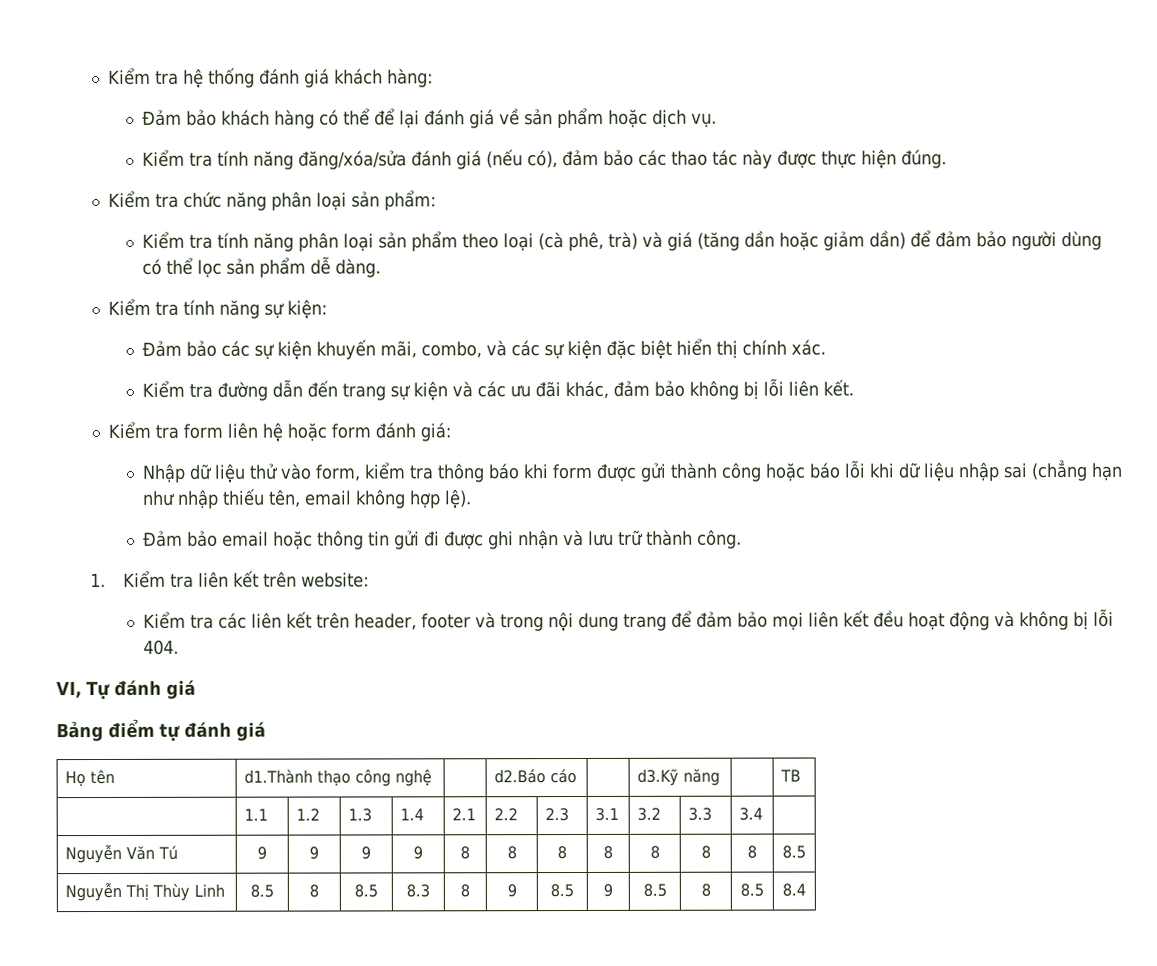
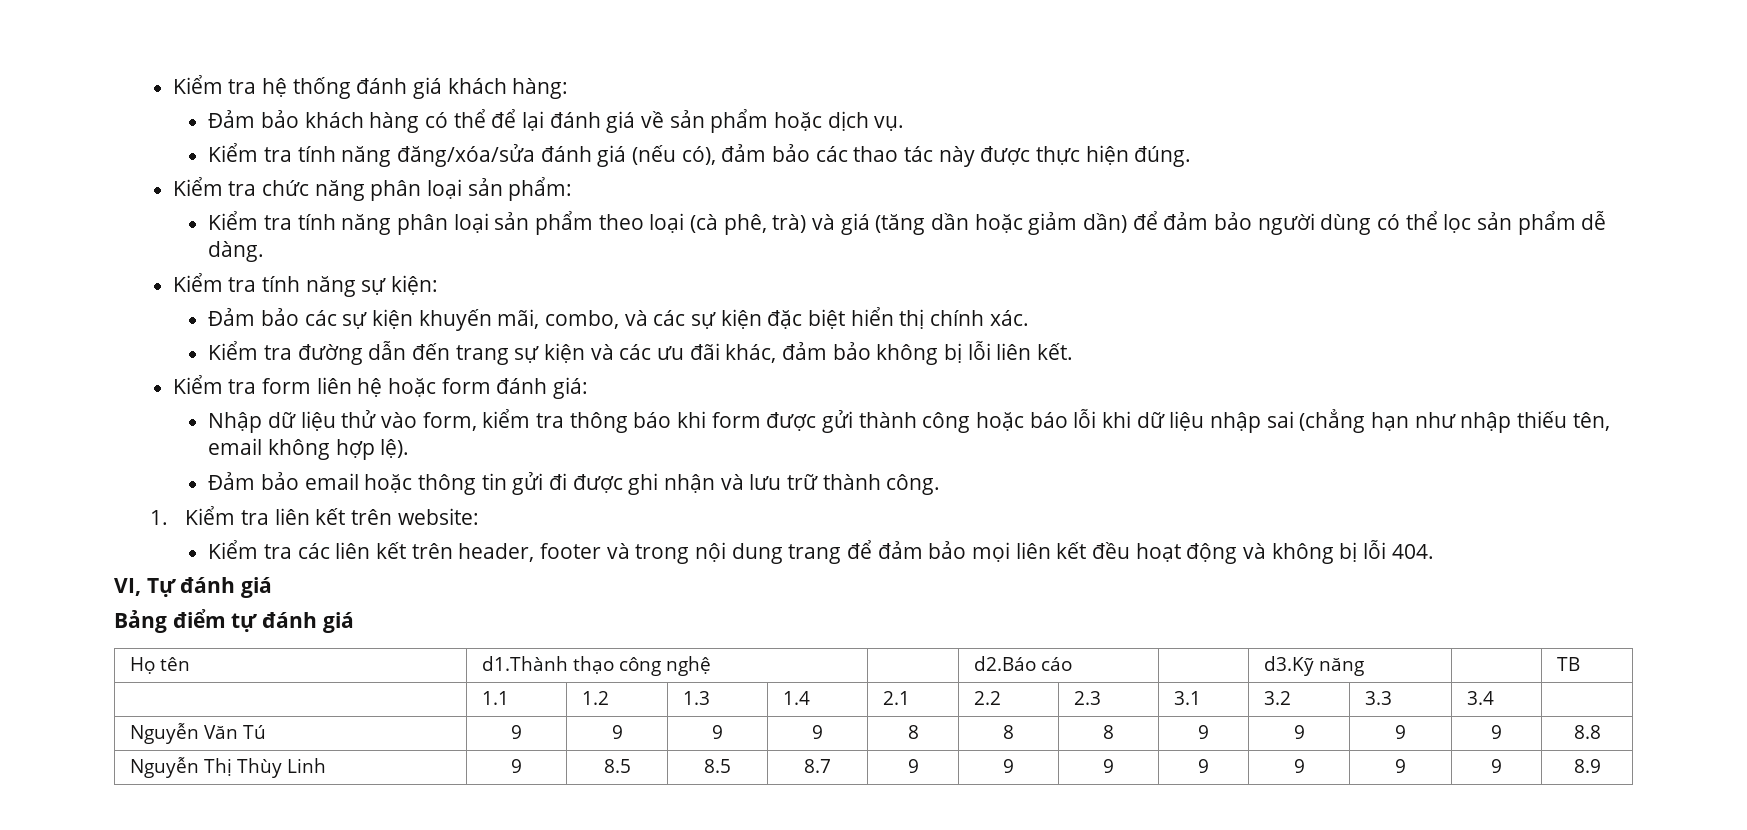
- Nguyễn Văn Tú | 9 | 9 | 9 | 9 | 8 | 8 | 8 | 8 | 8 | 8 | 8 | 8.5
+ Nguyễn Văn Tú | 9 | 9 | 9 | 9 | 8 | 8 | 8 | 9 | 9 | 9 | 9 | 8.8
- Nguyễn Thị Thùy Linh | 8.5 | 8 | 8.5 | 8.3 | 8 | 9 | 8.5 | 9 | 8.5 | 8 | 8.5 | 8.4
+ Nguyễn Thị Thùy Linh | 9 | 8.5 | 8.5 | 8.7 | 9 | 9 | 9 | 9 | 9 | 9 | 9 | 8.9

